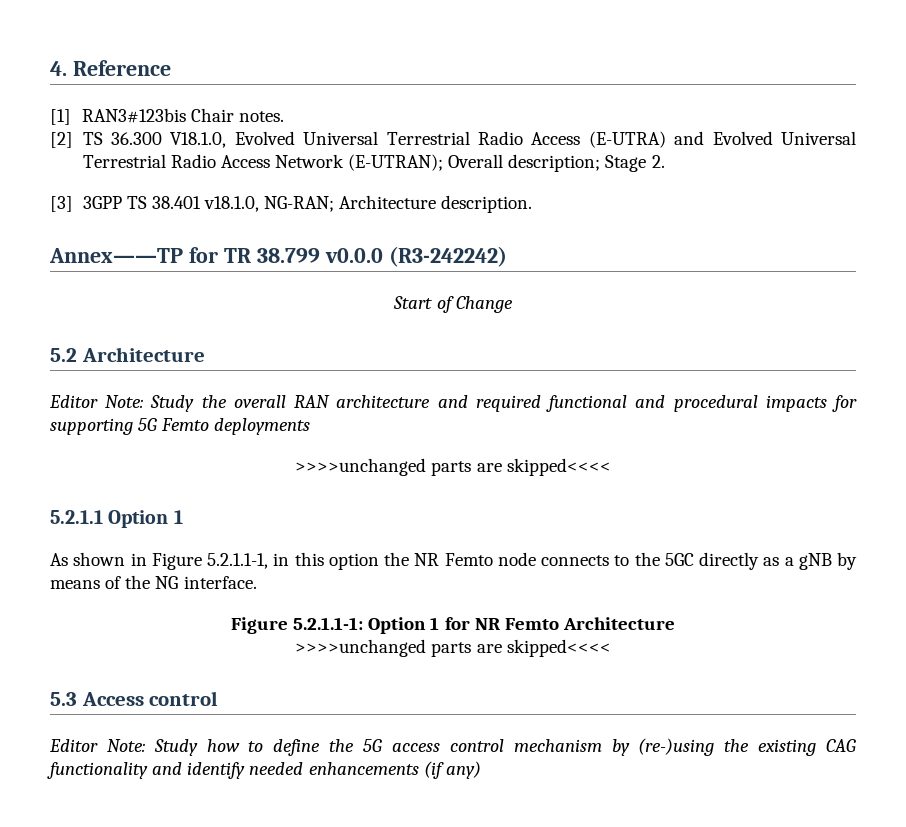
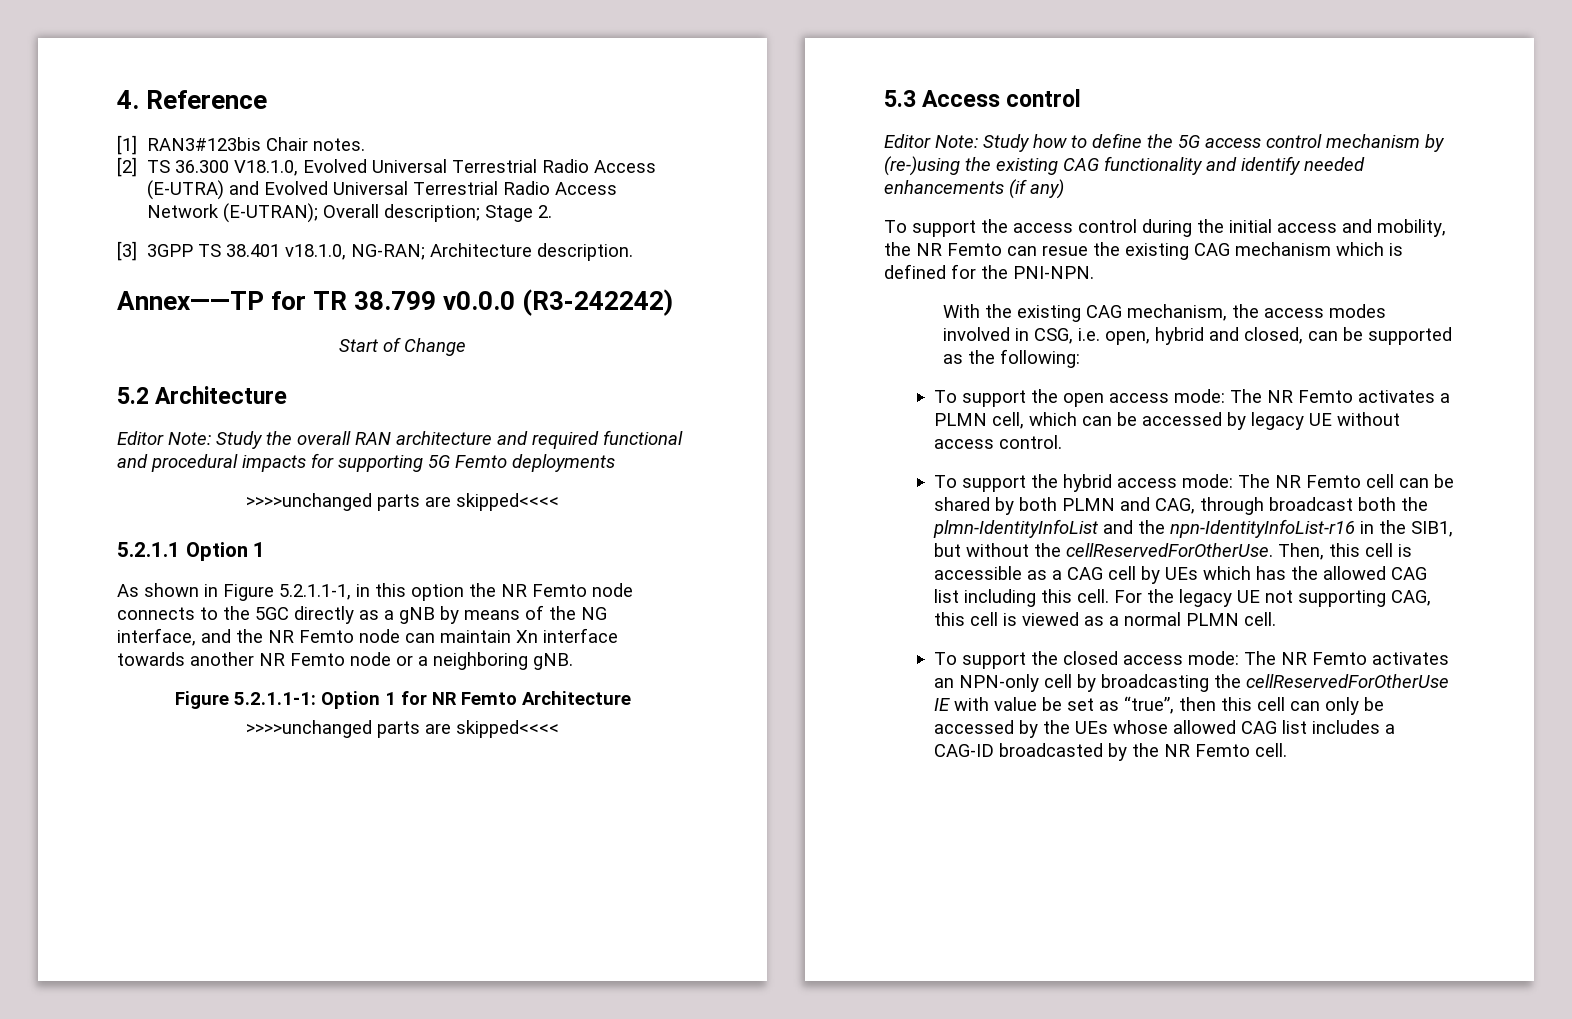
- As shown in Figure 5.2.1.1-1, in this option the NR Femto node connects to the 5GC directly as a gNB by means of the NG interface.
+ As shown in Figure 5.2.1.1-1, in this option the NR Femto node connects to the 5GC directly as a gNB by means of the NG interface, and the NR Femto node can maintain Xn interface towards another NR Femto node or a neighboring gNB.
+ To support the access control during the initial access and mobility, the NR Femto can resue the existing CAG mechanism which is defined for the PNI-NPN.
+ With the existing CAG mechanism, the access modes involved in CSG, i.e. open, hybrid and closed, can be supported as the following:
+ To support the open access mode: The NR Femto activates a PLMN cell, which can be accessed by legacy UE without access control.
+ To support the hybrid access mode: The NR Femto cell can be shared by both PLMN and CAG, through broadcast both the plmn-IdentityInfoList and the npn-IdentityInfoList-r16 in the SIB1, but without the cellReservedForOtherUse. Then, this cell is accessible as a CAG cell by UEs which has the allowed CAG list including this cell. For the legacy UE not supporting CAG, this cell is viewed as a normal PLMN cell.
+ To support the closed access mode: The NR Femto activates an NPN-only cell by broadcasting the cellReservedForOtherUse IE with value be set as “true”, then this cell can only be accessed by the UEs whose allowed CAG list includes a CAG-ID broadcasted by the NR Femto cell.

